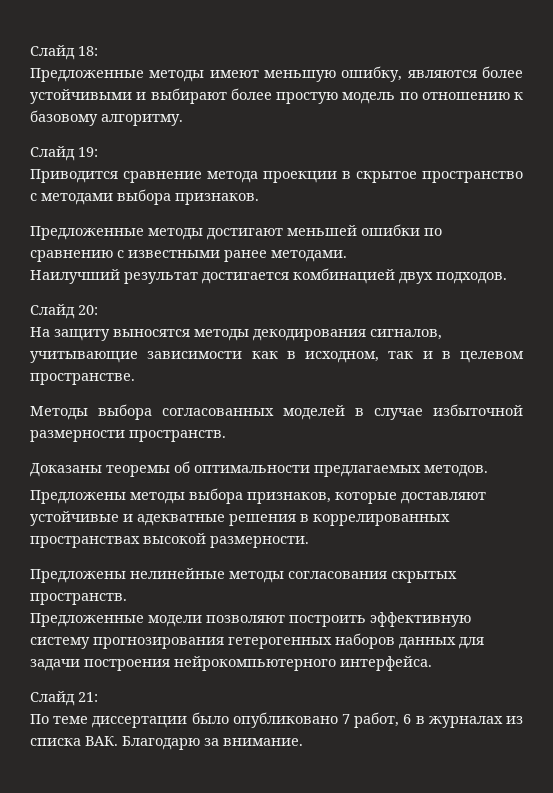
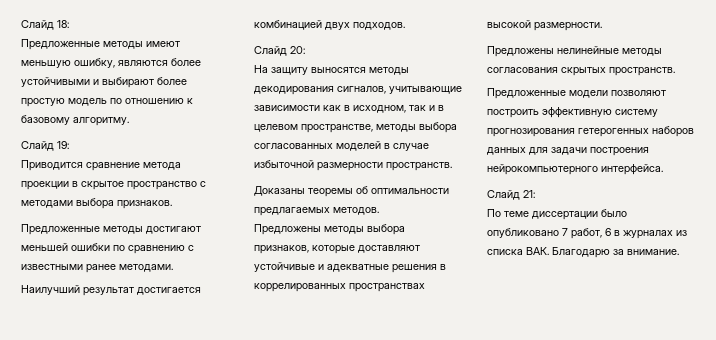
- На защиту выносятся методы декодирования сигналов, учитывающие зависимости как в исходном, так и в целевом пространстве.
- Методы выбора согласованных моделей в случае избыточной размерности пространств.
+ На защиту выносятся методы декодирования сигналов, учитывающие зависимости как в исходном, так и в целевом пространстве, методы выбора согласованных моделей в случае избыточной размерности пространств.

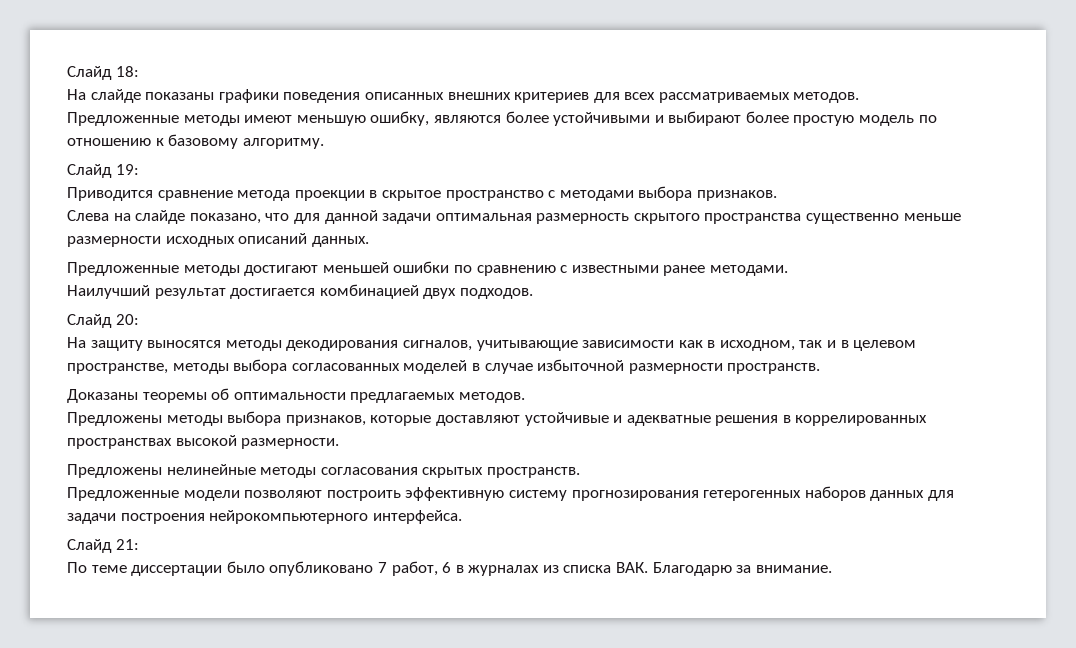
+ На слайде показаны графики поведения описанных внешних критериев для всех рассматриваемых методов.
+ Слева на слайде показано, что для данной задачи оптимальная размерность скрытого пространства существенно меньше размерности исходных описаний данных.

